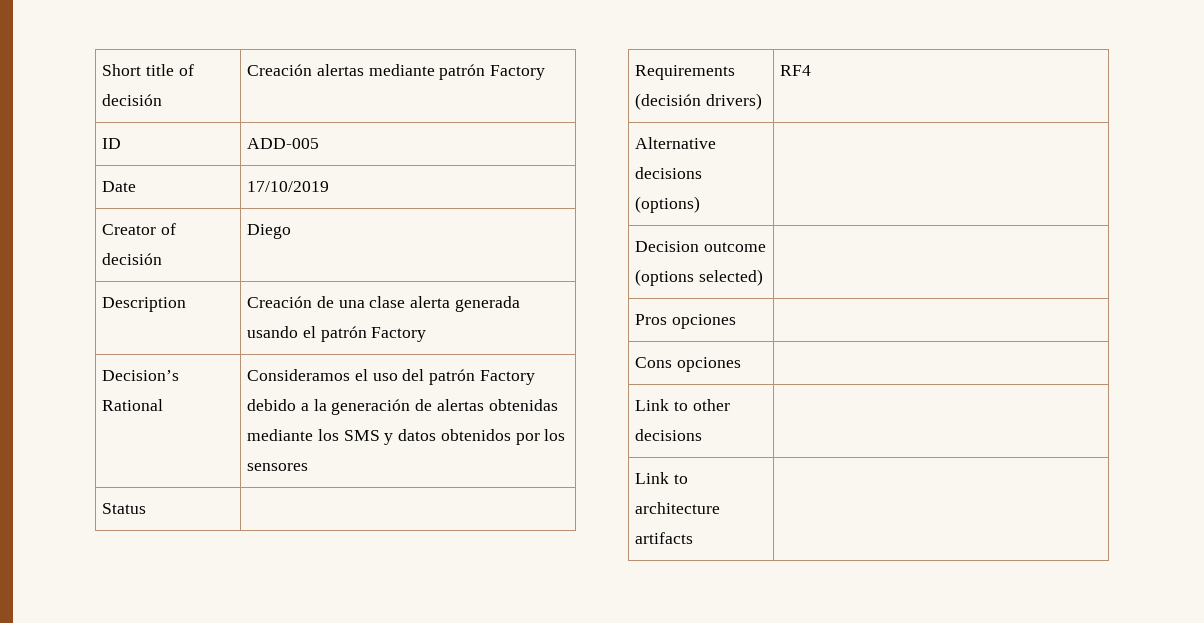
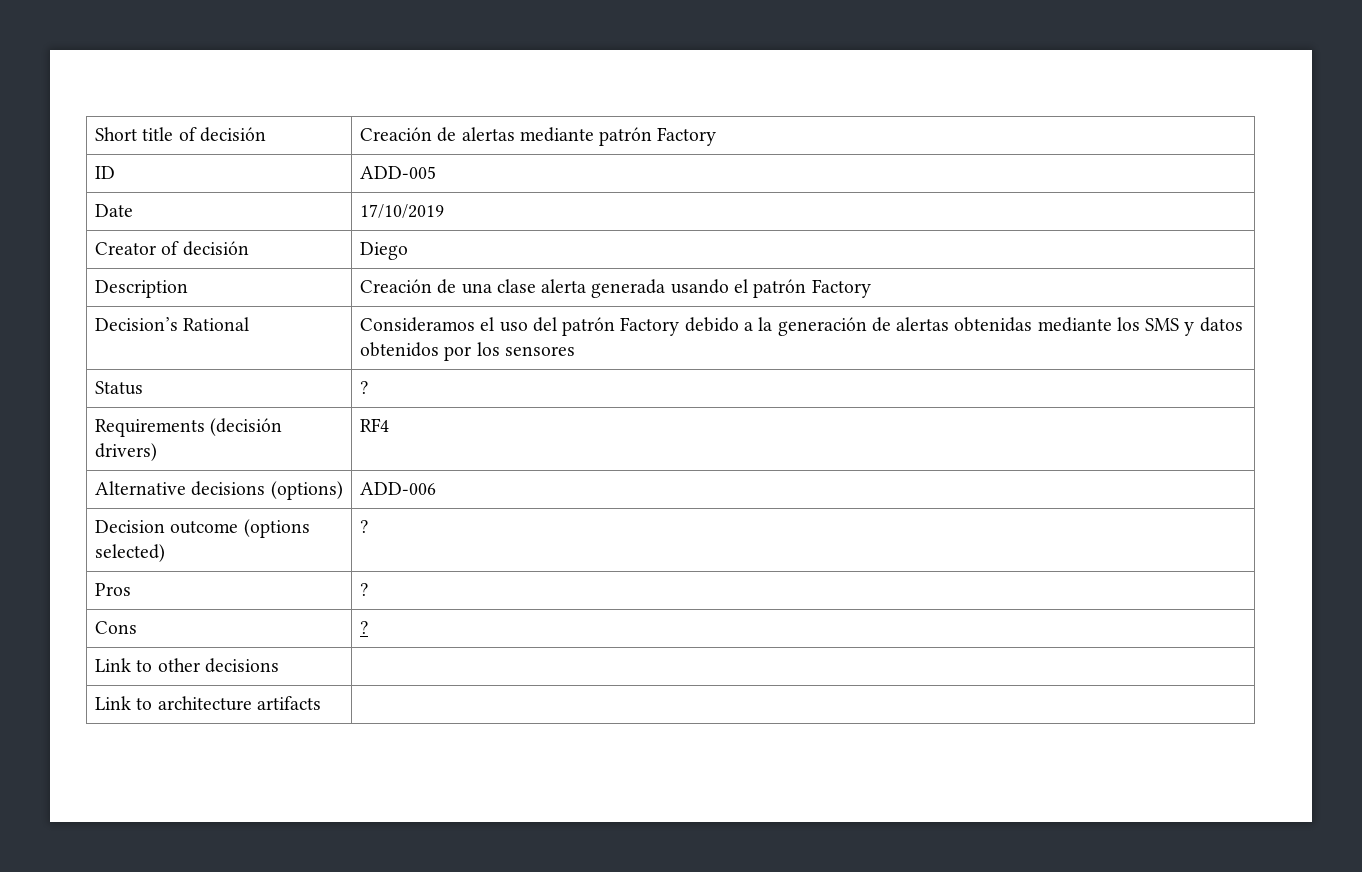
- Short title of decisión | Creación alertas mediante patrón Factory
+ Short title of decisión | Creación de alertas mediante patrón Factory
- Status |
+ Status | ?
- Alternative decisions (options) |
+ Alternative decisions (options) | ADD-006
- Decision outcome (options selected) |
+ Decision outcome (options selected) | ?
- Pros opciones |
+ Pros | ?
- Cons opciones |
+ Cons | ?

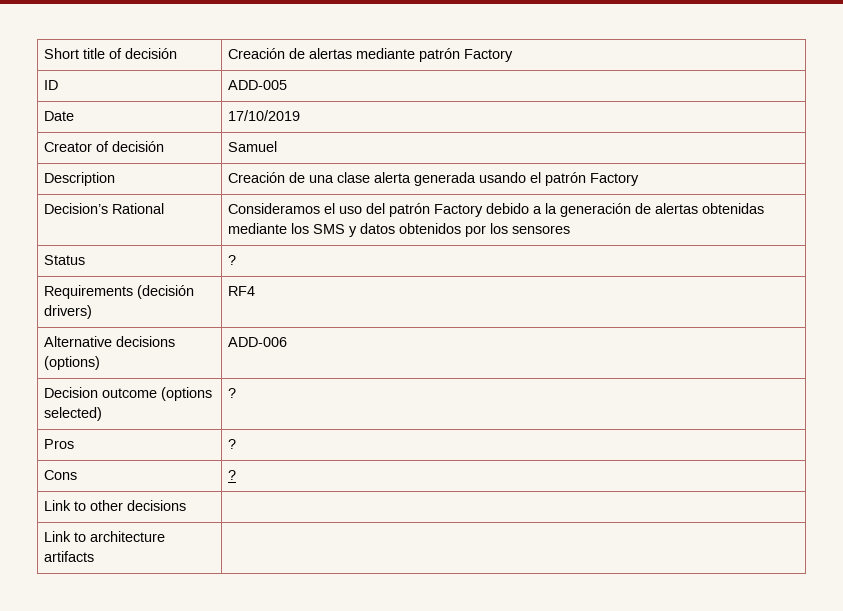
- Creator of decisión | Diego
+ Creator of decisión | Samuel

